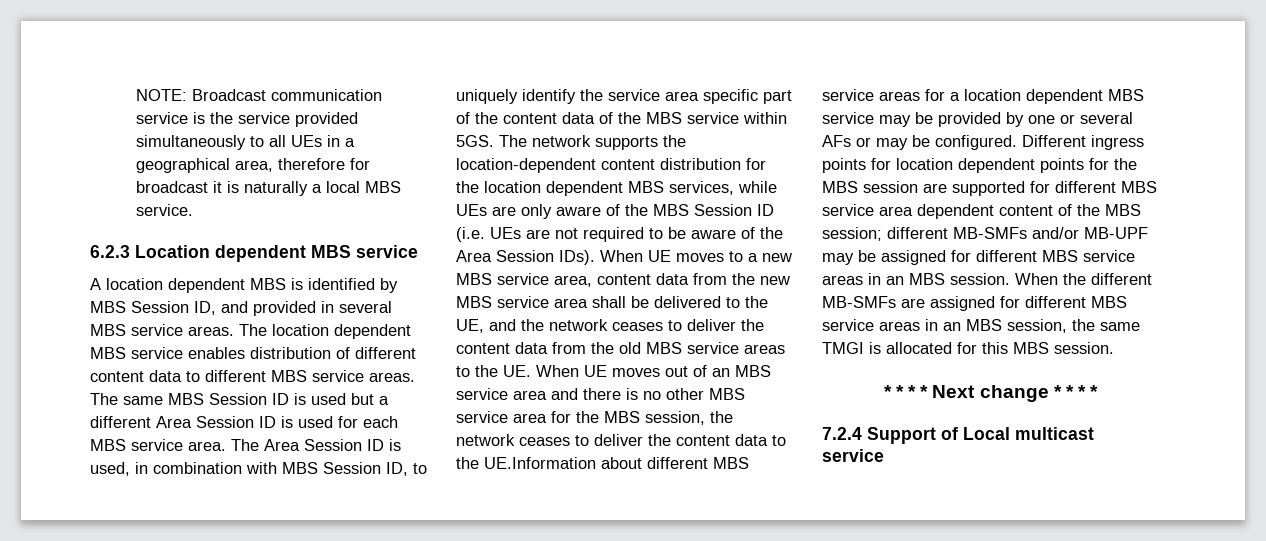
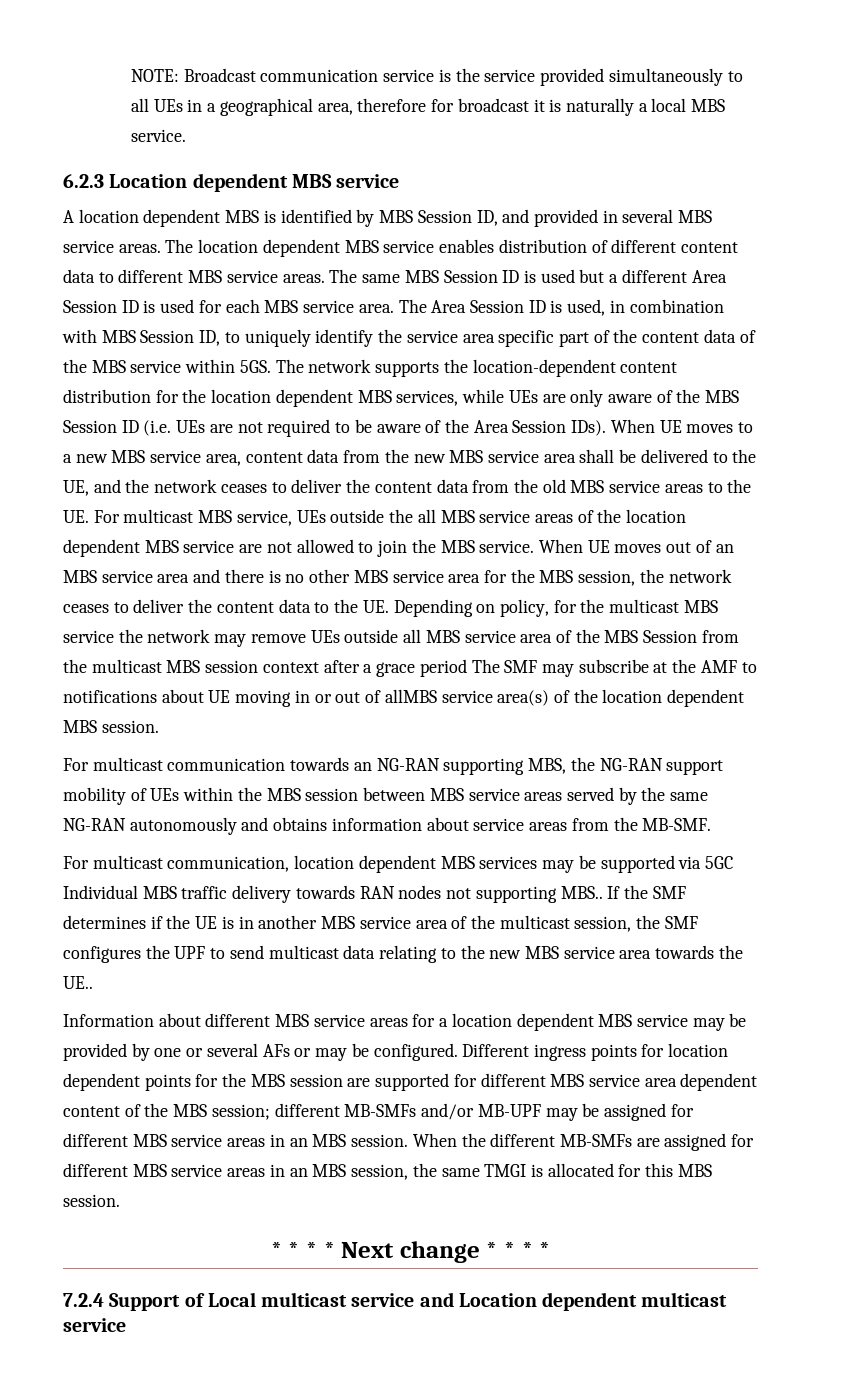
- When UE moves to a new MBS service area, content data from the new MBS service area shall be delivered to the UE, and the network ceases to deliver the content data from the old MBS service areas to the UE. When UE moves out of an MBS service area and there is no other MBS service area for the MBS session, the network ceases to deliver the content data to the UE.Information about different MBS service areas for a location dependent MBS service may be provided by one or several AFs or may be configured.
+ When UE moves to a new MBS service area, content data from the new MBS service area shall be delivered to the UE, and the network ceases to deliver the content data from the old MBS service areas to the UE. For multicast MBS service, UEs outside the all MBS service areas of the location dependent MBS service are not allowed to join the MBS service. When UE moves out of an MBS service area and there is no other MBS service area for the MBS session, the network ceases to deliver the content data to the UE. Depending on policy, for the multicast MBS service the network may remove UEs outside all MBS service area of the MBS Session from the multicast MBS session context after a grace period The SMF may subscribe at the AMF to notifications about UE moving in or out of allMBS service area(s) of the location dependent MBS session.
+ For multicast communication towards an NG-RAN supporting MBS, the NG-RAN support mobility of UEs within the MBS session between MBS service areas served by the same NG-RAN autonomously and obtains information about service areas from the MB-SMF.
+ For multicast communication, location dependent MBS services may be supported via 5GC Individual MBS traffic delivery towards RAN nodes not supporting MBS.. If the SMF determines if the UE is in another MBS service area of the multicast session, the SMF configures the UPF to send multicast data relating to the new MBS service area towards the UE..
+ Information about different MBS service areas for a location dependent MBS service may be provided by one or several AFs or may be configured.
- 7.2.4 Support of Local multicast service
+ 7.2.4 Support of Local multicast service and Location dependent multicast service

